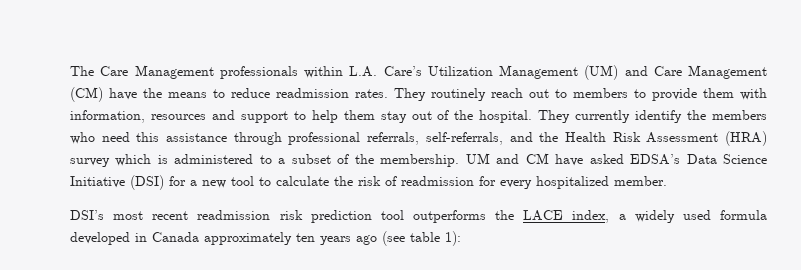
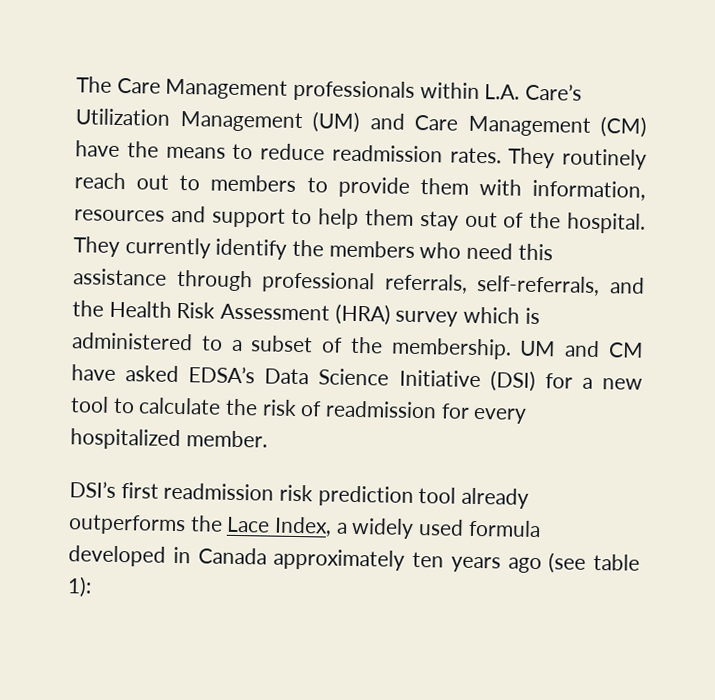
- DSI’s most recent readmission risk prediction tool outperforms the LACE index, a widely used formula developed in Canada approximately ten years ago (see table 1):
+ DSI’s first readmission risk prediction tool already outperforms the Lace Index, a widely used formula developed in Canada approximately ten years ago (see table 1):

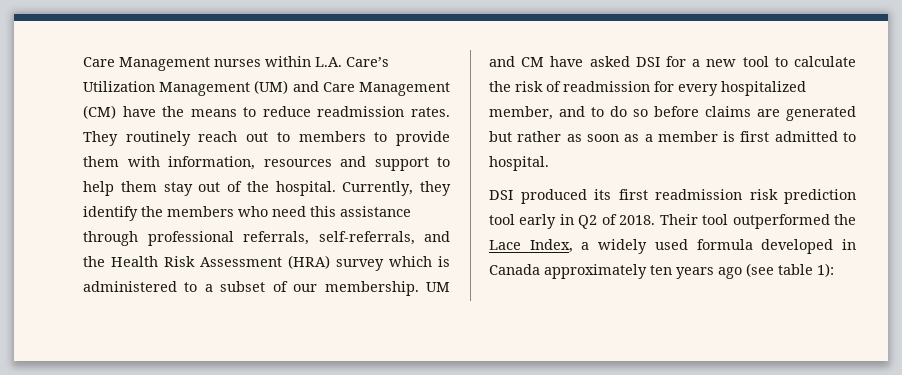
- The Care Management professionals within L.A. Care’s Utilization Management (UM) and Care Management (CM) have the means to reduce readmission rates.
+ Care Management nurses within L.A. Care’s Utilization Management (UM) and Care Management (CM) have the means to reduce readmission rates.
- They currently identify the members who need this assistance through professional referrals, self-referrals, and the Health Risk Assessment (HRA) survey which is administered to a subset of the membership.
+ Currently, they identify the members who need this assistance through professional referrals, self-referrals, and the Health Risk Assessment (HRA) survey which is administered to a subset of our membership.
- UM and CM have asked EDSA’s Data Science Initiative (DSI) for a new tool to calculate the risk of readmission for every hospitalized member.
- DSI’s first readmission risk prediction tool already outperforms the Lace Index, a widely used formula developed in Canada approximately ten years ago (see table 1):
+ UM and CM have asked DSI for a new tool to calculate the risk of readmission for every hospitalized member, and to do so before claims are generated but rather as soon as a member is first admitted to hospital.
+ DSI produced its first readmission risk prediction tool early in Q2 of 2018. Their tool outperformed the Lace Index, a widely used formula developed in Canada approximately ten years ago (see table 1):

